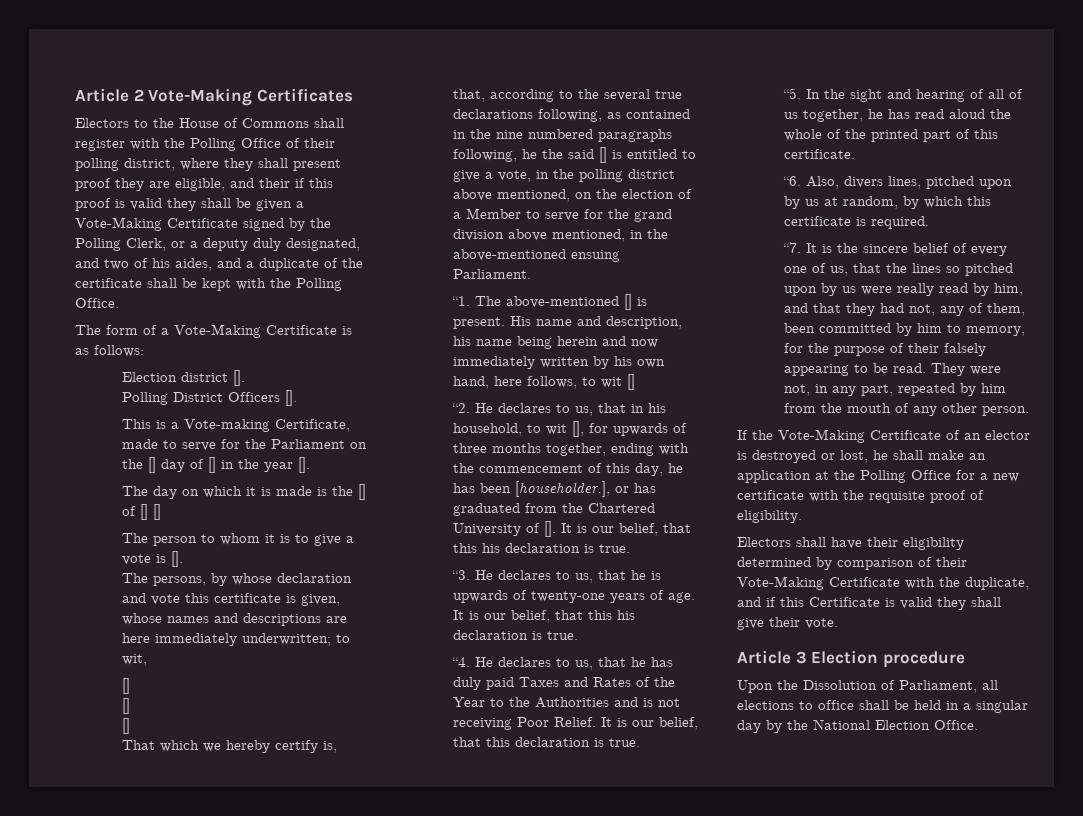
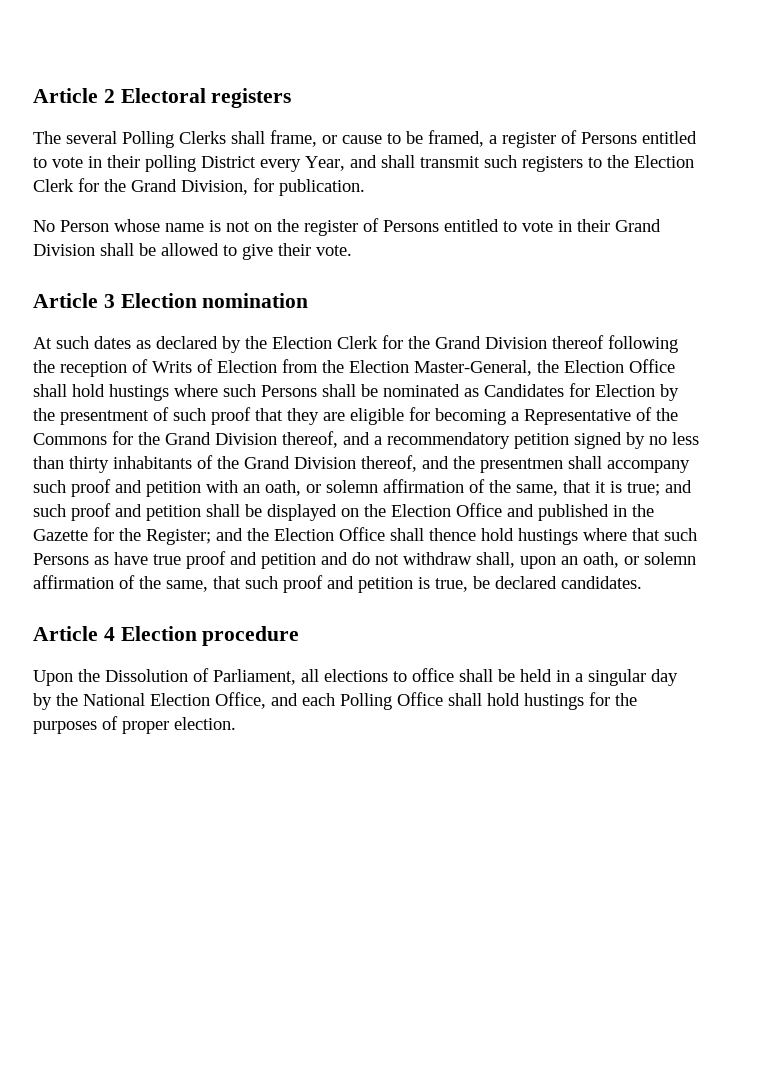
- Article 2 Vote-Making Certificates
- Electors to the House of Commons shall register with the Polling Office of their polling district, where they shall present proof they are eligible, and their if this proof is valid they shall be given a Vote-Making Certificate signed by the Polling Clerk, or a deputy duly designated, and two of his aides, and a duplicate of the certificate shall be kept with the Polling Office.
- The form of a Vote-Making Certificate is as follows:
- Election district [].
- Polling District Officers [].
- This is a Vote-making Certificate, made to serve for the Parliament on the [] day of [] in the year [].
- The day on which it is made is the [] of [] []
- The person to whom it is to give a vote is [].
- The persons, by whose declaration and vote this certificate is given, whose names and descriptions are here immediately underwritten; to wit,
- []
- []
- []
- That which we hereby certify is, that, according to the several true declarations following, as contained in the nine numbered paragraphs following, he the said [] is entitled to give a vote, in the polling district above mentioned, on the election of a Member to serve for the grand division above mentioned, in the above-mentioned ensuing Parliament.
- “1. The above-mentioned [] is present. His name and description, his name being herein and now immediately written by his own hand, here follows, to wit []
- “2. He declares to us, that in his household, to wit [], for upwards of three months together, ending with the commencement of this day, he has been [householder.], or has graduated from the Chartered University of []. It is our belief, that this his declaration is true.
- “3. He declares to us, that he is upwards of twenty-one years of age. It is our belief, that this his declaration is true.
- “4. He declares to us, that he has duly paid Taxes and Rates of the Year to the Authorities and is not receiving Poor Relief. It is our belief, that this declaration is true.
- “5. In the sight and hearing of all of us together, he has read aloud the whole of the printed part of this certificate.
- “6. Also, divers lines, pitched upon by us at random, by which this certificate is required.
- “7. It is the sincere belief of every one of us, that the lines so pitched upon by us were really read by him, and that they had not, any of them, been committed by him to memory, for the purpose of their falsely appearing to be read. They were not, in any part, repeated by him from the mouth of any other person.
- If the Vote-Making Certificate of an elector is destroyed or lost, he shall make an application at the Polling Office for a new certificate with the requisite proof of eligibility.
- Electors shall have their eligibility determined by comparison of their Vote-Making Certificate with the duplicate, and if this Certificate is valid they shall give their vote.
- Article 3 Election procedure
+ Article 2 Electoral registers
+ The several Polling Clerks shall frame, or cause to be framed, a register of Persons entitled to vote in their polling District every Year, and shall transmit such registers to the Election Clerk for the Grand Division, for publication.
+ No Person whose name is not on the register of Persons entitled to vote in their Grand Division shall be allowed to give their vote.
+ Article 3 Election nomination
+ At such dates as declared by the Election Clerk for the Grand Division thereof following the reception of Writs of Election from the Election Master-General, the Election Office shall hold hustings where such Persons shall be nominated as Candidates for Election by the presentment of such proof that they are eligible for becoming a Representative of the Commons for the Grand Division thereof, and a recommendatory petition signed by no less than thirty inhabitants of the Grand Division thereof, and the presentmen shall accompany such proof and petition with an oath, or solemn affirmation of the same, that it is true; and such proof and petition shall be displayed on the Election Office and published in the Gazette for the Register; and the Election Office shall thence hold hustings where that such Persons as have true proof and petition and do not withdraw shall, upon an oath, or solemn affirmation of the same, that such proof and petition is true, be declared candidates.
+ Article 4 Election procedure
- Upon the Dissolution of Parliament, all elections to office shall be held in a singular day by the National Election Office.
+ Upon the Dissolution of Parliament, all elections to office shall be held in a singular day by the National Election Office, and each Polling Office shall hold hustings for the purposes of proper election.

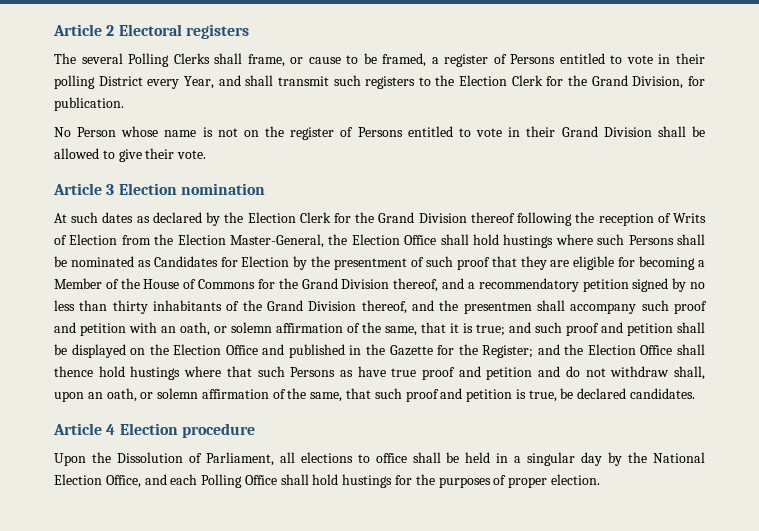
- At such dates as declared by the Election Clerk for the Grand Division thereof following the reception of Writs of Election from the Election Master-General, the Election Office shall hold hustings where such Persons shall be nominated as Candidates for Election by the presentment of such proof that they are eligible for becoming a Representative of the Commons for the Grand Division thereof, and a recommendatory petition signed by no less than thirty inhabitants of the Grand Division thereof, and the presentmen shall accompany such proof and petition with an oath, or solemn affirmation of the same, that it is true;
+ At such dates as declared by the Election Clerk for the Grand Division thereof following the reception of Writs of Election from the Election Master-General, the Election Office shall hold hustings where such Persons shall be nominated as Candidates for Election by the presentment of such proof that they are eligible for becoming a Member of the House of Commons for the Grand Division thereof, and a recommendatory petition signed by no less than thirty inhabitants of the Grand Division thereof, and the presentmen shall accompany such proof and petition with an oath, or solemn affirmation of the same, that it is true;

